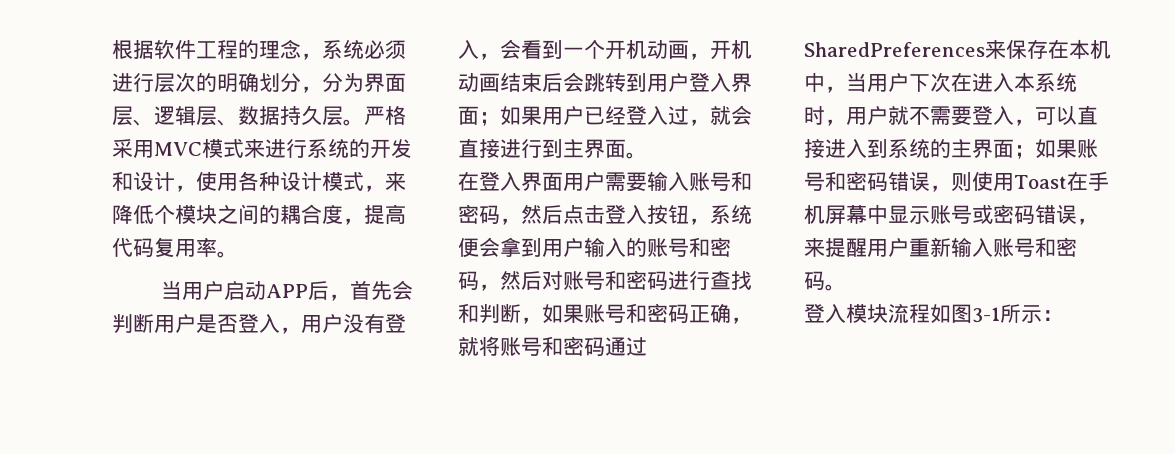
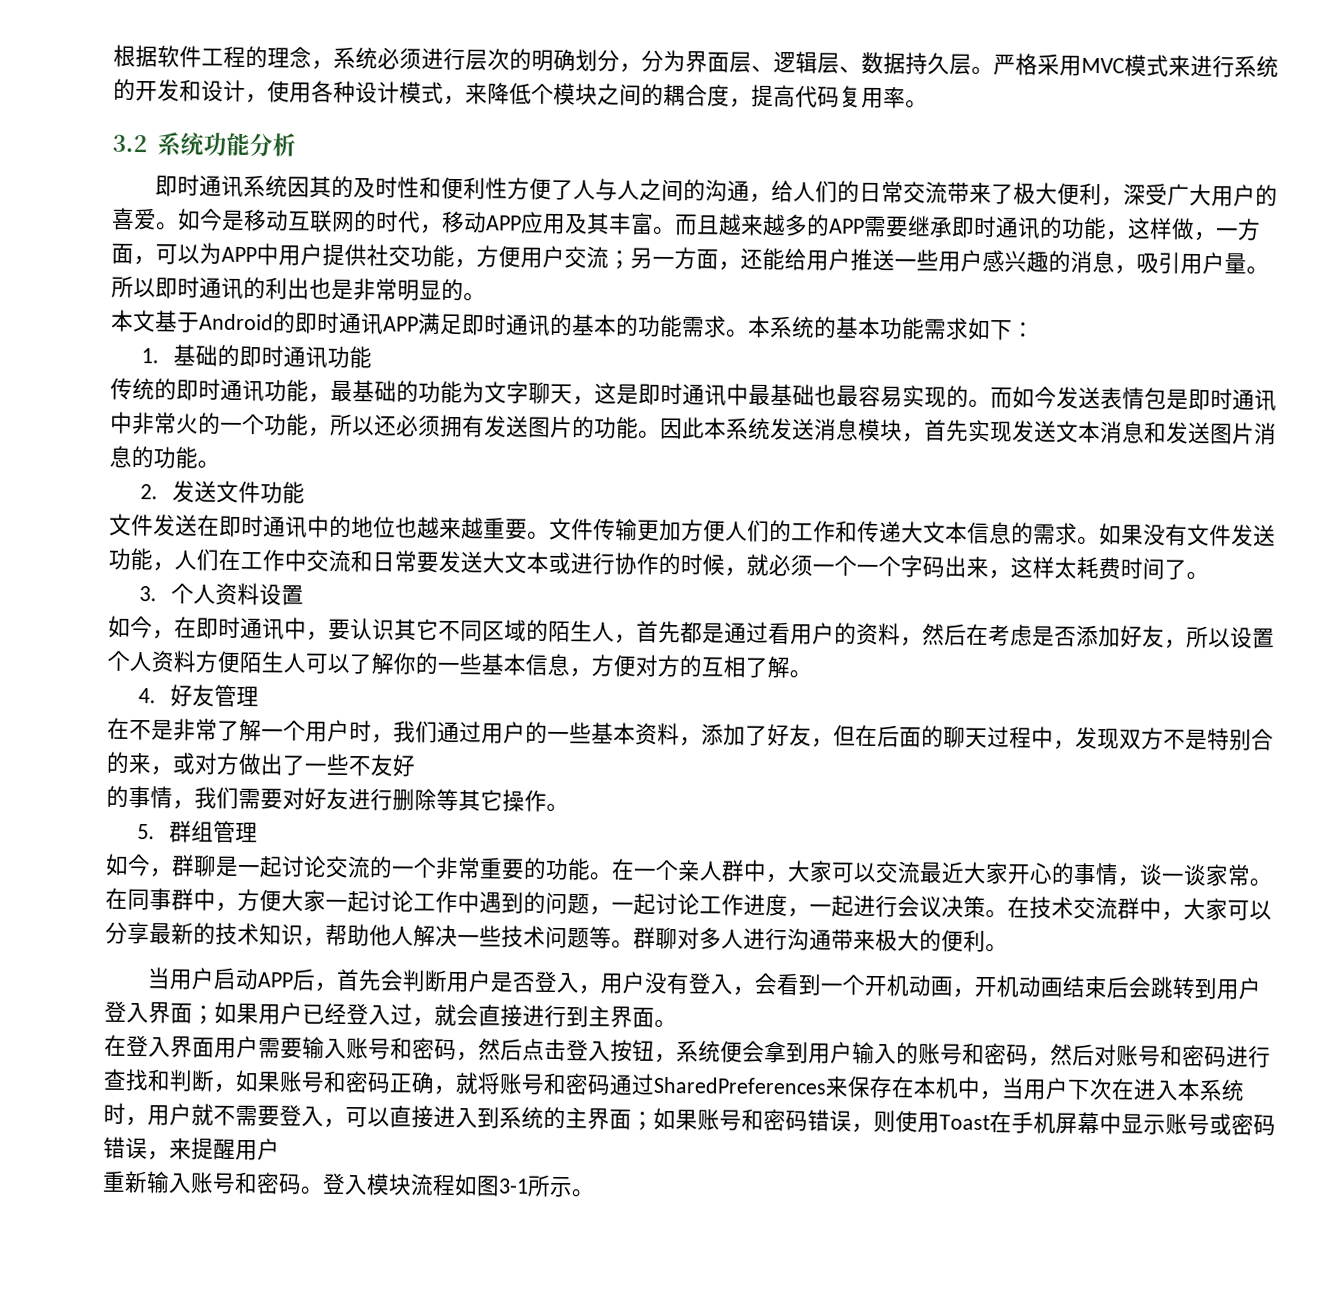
+ 3.2系统功能分析
+ 即时通讯系统因其的及时性和便利性方便了人与人之间的沟通，给人们的日常交流带来了极大便利，深受广大用户的喜爱。如今是移动互联网的时代，移动APP应用及其丰富。而且越来越多的APP需要继承即时通讯的功能，这样做，一方面，可以为APP中用户提供社交功能，方便用户交流；另一方面，还能给用户推送一些用户感兴趣的消息，吸引用户量。所以即时通讯的利出也是非常明显的。
+ 本文基于Android的即时通讯APP满足即时通讯的基本的功能需求。本系统的基本功能需求如下：
+ 1.基础的即时通讯功能
+ 传统的即时通讯功能，最基础的功能为文字聊天，这是即时通讯中最基础也最容易实现的。而如今发送表情包是即时通讯中非常火的一个功能，所以还必须拥有发送图片的功能。因此本系统发送消息模块，首先实现发送文本消息和发送图片消息的功能。
+ 2.发送文件功能
+ 文件发送在即时通讯中的地位也越来越重要。文件传输更加方便人们的工作和传递大文本信息的需求。如果没有文件发送功能，人们在工作中交流和日常要发送大文本或进行协作的时候，就必须一个一个字码出来，这样太耗费时间了。
+ 3.个人资料设置
+ 如今，在即时通讯中，要认识其它不同区域的陌生人，首先都是通过看用户的资料，然后在考虑是否添加好友，所以设置个人资料方便陌生人可以了解你的一些基本信息，方便对方的互相了解。
+ 4.好友管理
+ 在不是非常了解一个用户时，我们通过用户的一些基本资料，添加了好友，但在后面的聊天过程中，发现双方不是特别合的来，或对方做出了一些不友好
+ 的事情，我们需要对好友进行删除等其它操作。
+ 5.群组管理
+ 如今，群聊是一起讨论交流的一个非常重要的功能。在一个亲人群中，大家可以交流最近大家开心的事情，谈一谈家常。在同事群中，方便大家一起讨论工作中遇到的问题，一起讨论工作进度，一起进行会议决策。在技术交流群中，大家可以分享最新的技术知识，帮助他人解决一些技术问题等。群聊对多人进行沟通带来极大的便利。
- 如果账号和密码错误，则使用Toast在手机屏幕中显示账号或密码错误，来提醒用户重新输入账号和密码。
- 登入模块流程如图3-1所示：
+ 如果账号和密码错误，则使用Toast在手机屏幕中显示账号或密码错误，来提醒用户
+ 重新输入账号和密码。登入模块流程如图3-1所示。

